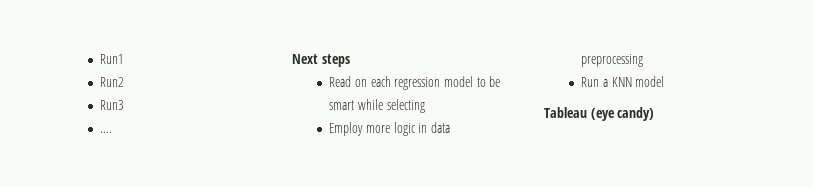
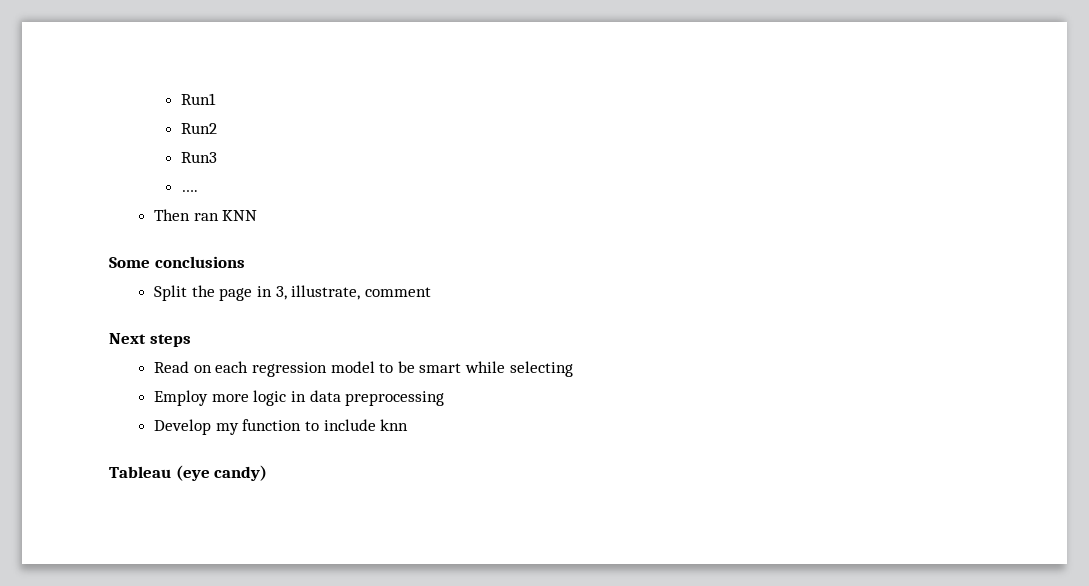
+ Then ran KNN
+ Some conclusions
+ Split the page in 3, illustrate, comment
- Run a KNN model
+ Develop my function to include knn

